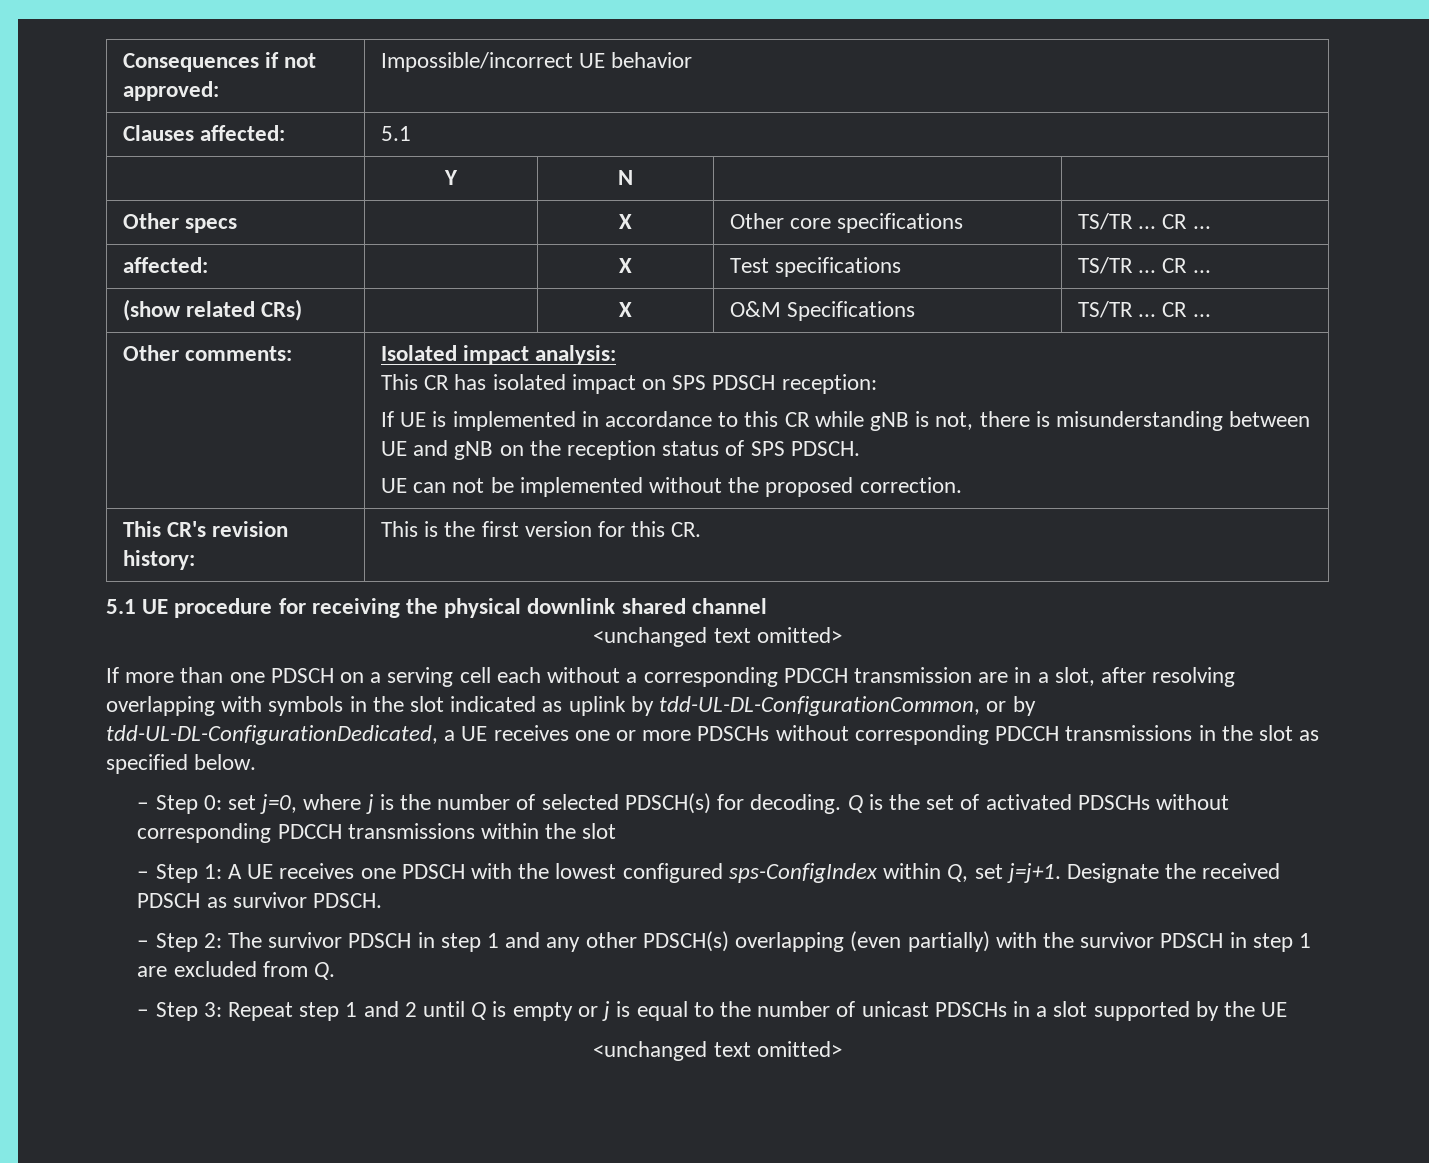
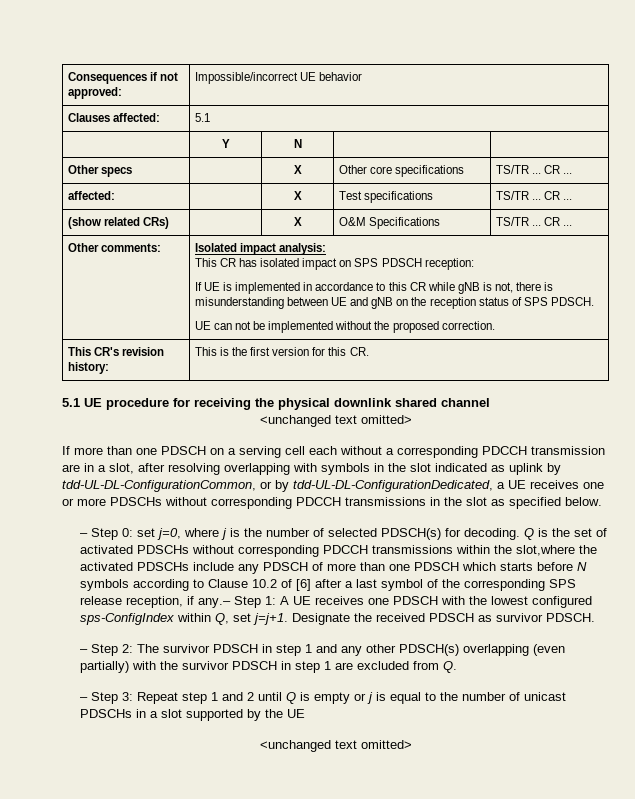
- Q is the set of activated PDSCHs without corresponding PDCCH transmissions within the slot
- ‒ Step 1: A UE receives one PDSCH with the lowest configured sps-ConfigIndex within Q, set j=j+1.
+ Q is the set of activated PDSCHs without corresponding PDCCH transmissions within the slot,where the activated PDSCHs include any PDSCH of more than one PDSCH which starts before N symbols according to Clause 10.2 of [6] after a last symbol of the corresponding SPS release reception, if any.‒ Step 1: A UE receives one PDSCH with the lowest configured sps-ConfigIndex within Q, set j=j+1.

